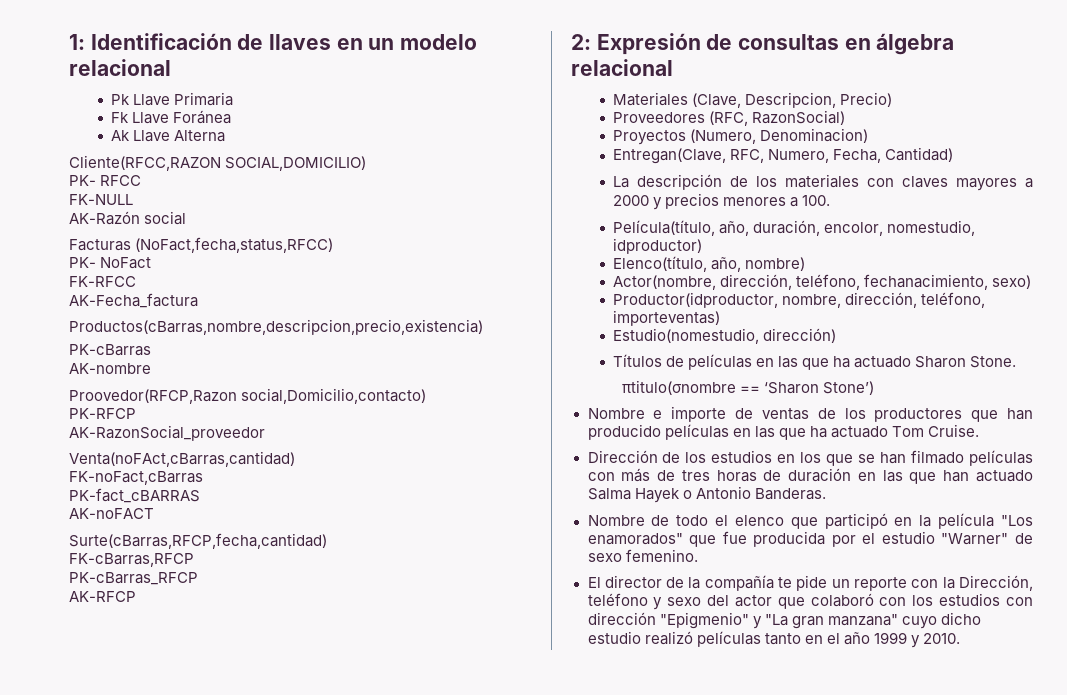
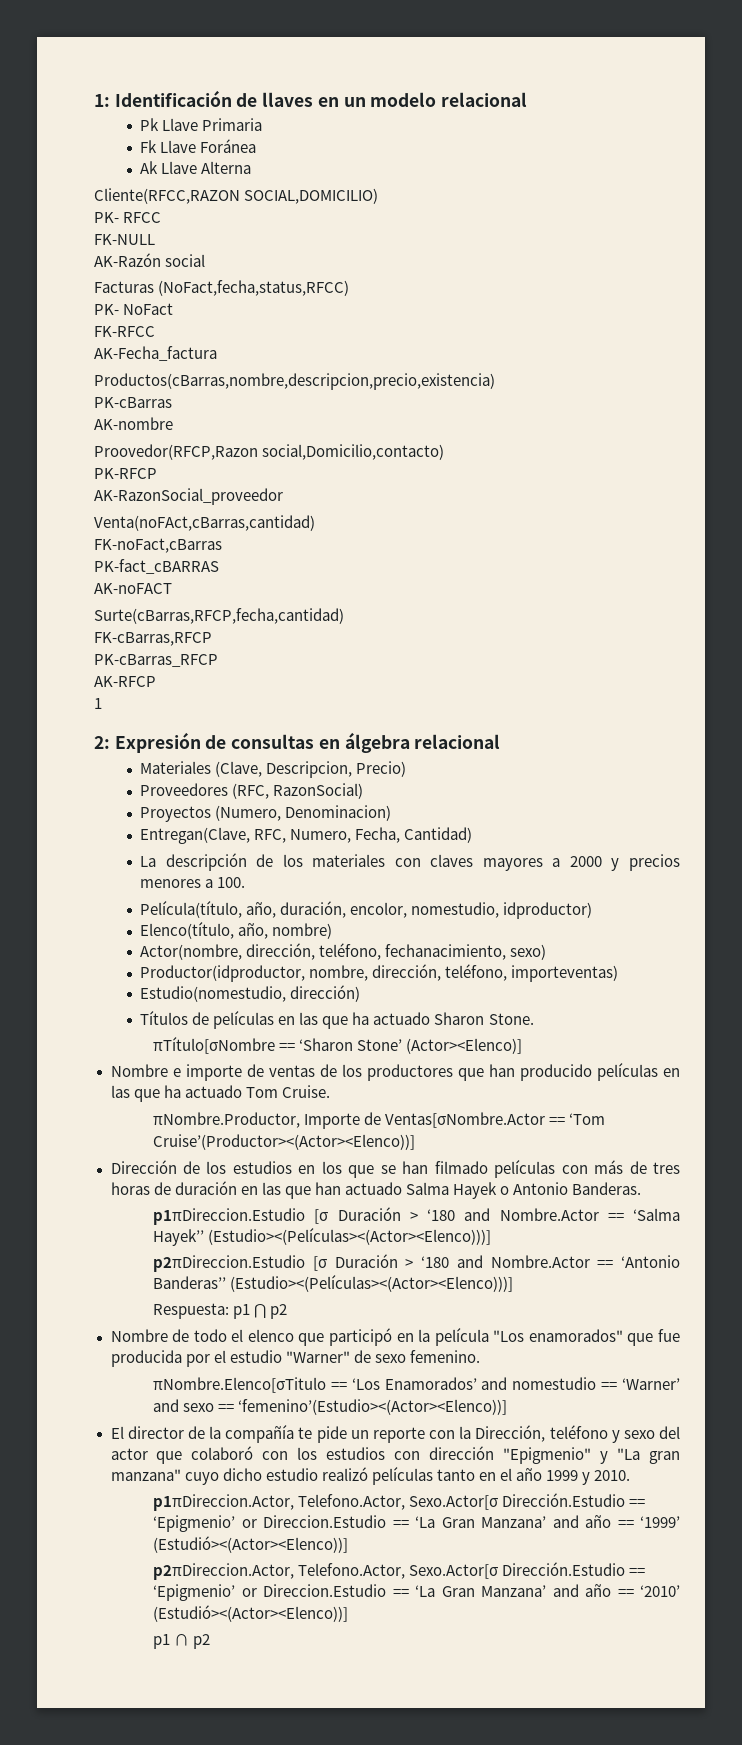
+ 1
- πtitulo(σnombre == ‘Sharon Stone’)
+ πTítulo[σNombre == ‘Sharon Stone’ (Actor><Elenco)]
+ πNombre.Productor, Importe de Ventas[σNombre.Actor == ‘Tom Cruise’(Productor><(Actor><Elenco))]
+ p1πDireccion.Estudio [σ Duración > ‘180 and Nombre.Actor == ‘Salma Hayek’’ (Estudio><(Películas><(Actor><Elenco)))]
+ p2πDireccion.Estudio [σ Duración > ‘180 and Nombre.Actor == ‘Antonio Banderas’’ (Estudio><(Películas><(Actor><Elenco)))]
+ Respuesta: p1 ⋂ p2
+ πNombre.Elenco[σTitulo == ‘Los Enamorados’ and nomestudio == ‘Warner’ and sexo == ‘femenino’(Estudio><(Actor><Elenco))]
+ p1πDireccion.Actor, Telefono.Actor, Sexo.Actor[σ Dirección.Estudio == ‘Epigmenio’ or Direccion.Estudio == ‘La Gran Manzana’ and año == ‘1999’ (Estudió><(Actor><Elenco))]
+ p2πDireccion.Actor, Telefono.Actor, Sexo.Actor[σ Dirección.Estudio == ‘Epigmenio’ or Direccion.Estudio == ‘La Gran Manzana’ and año == ‘2010’ (Estudió><(Actor><Elenco))]
+ p1 ∩ p2

